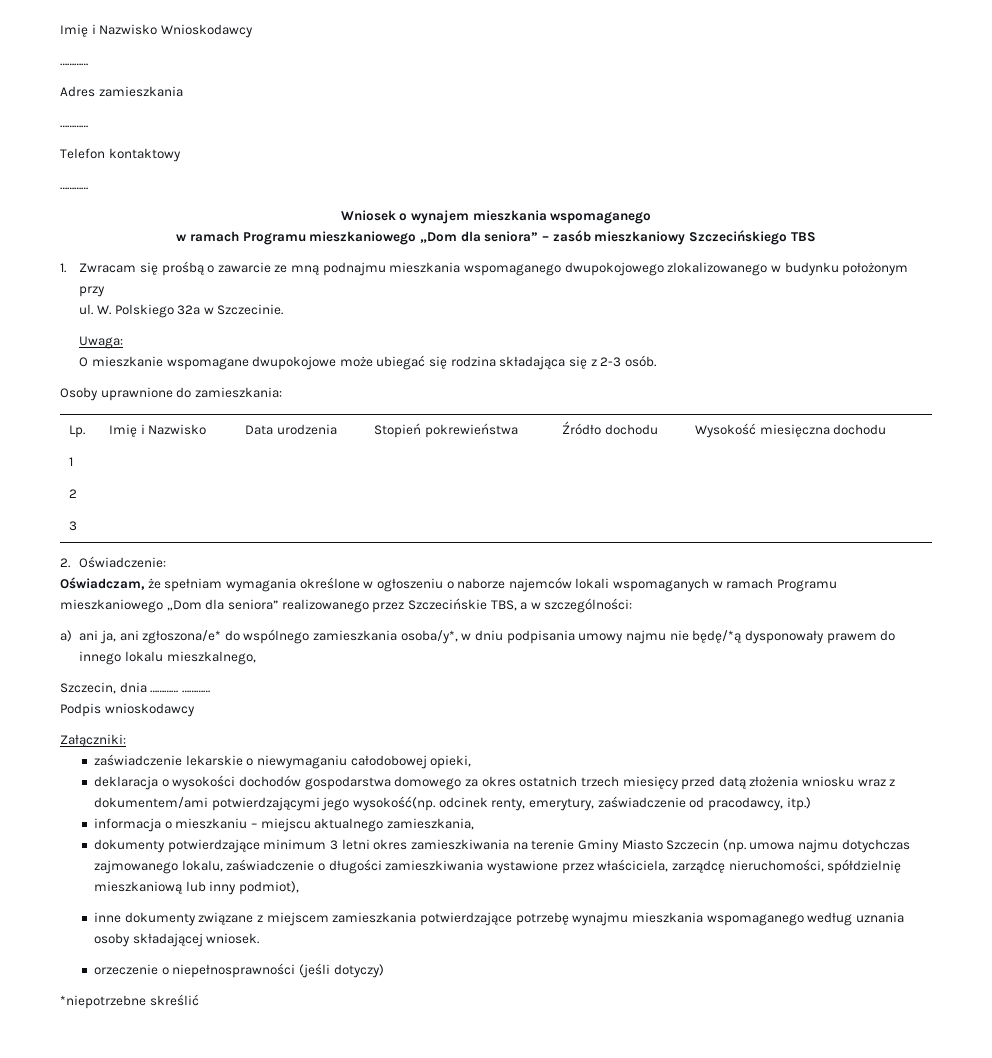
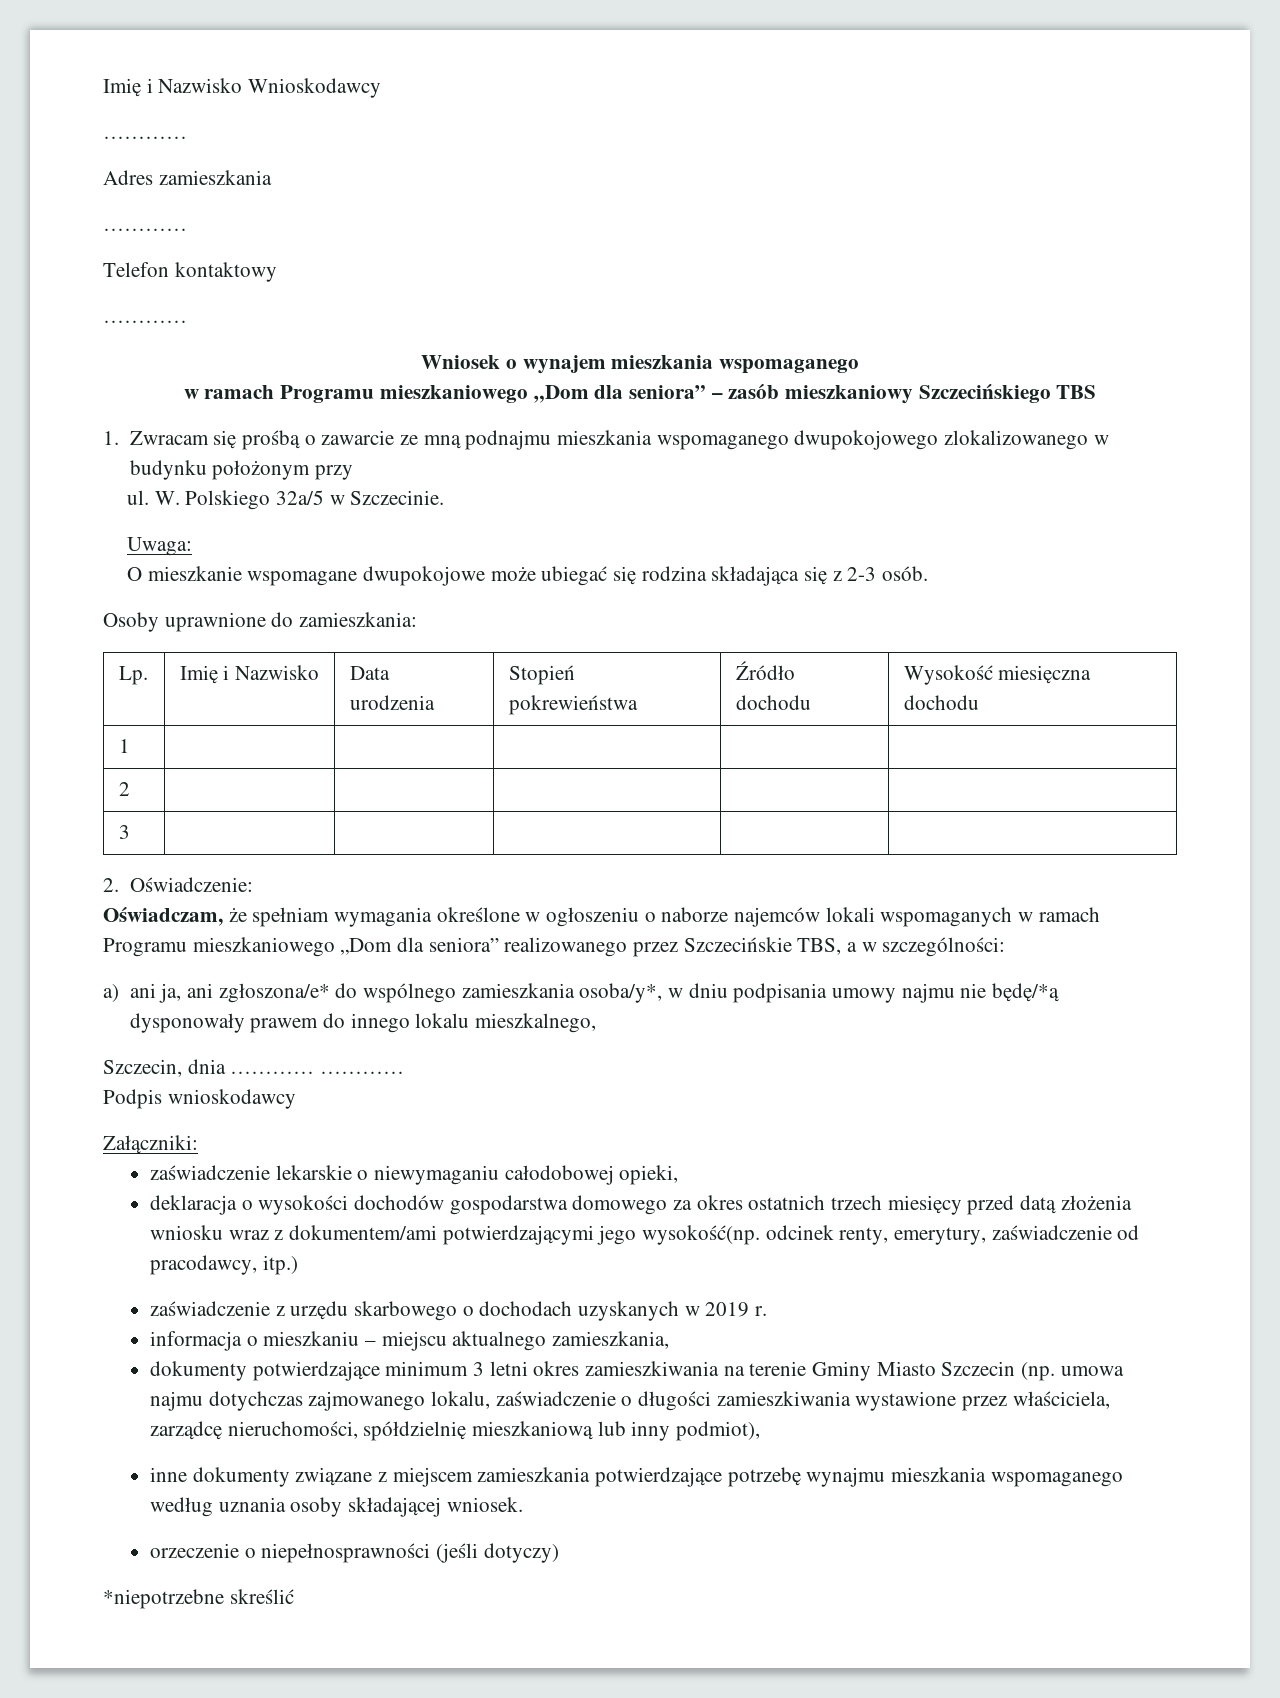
- W. Polskiego 32a w Szczecinie.
+ W. Polskiego 32a/5 w Szczecinie.
+ zaświadczenie z urzędu skarbowego o dochodach uzyskanych w 2019 r.

